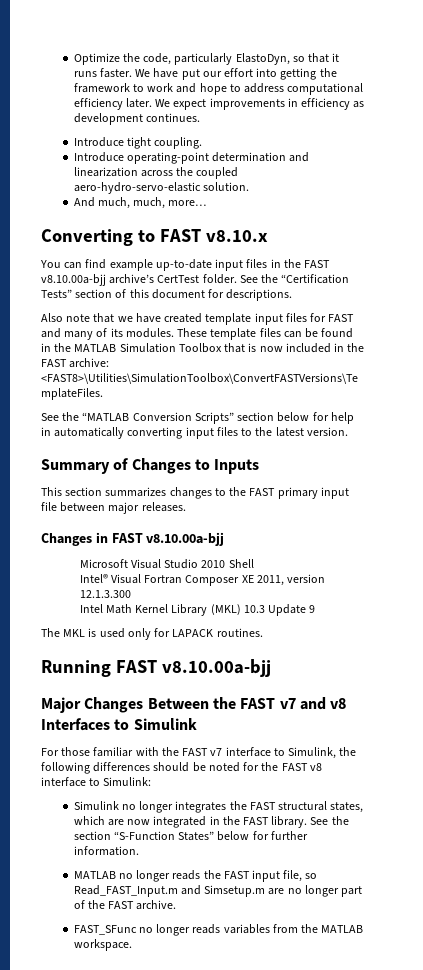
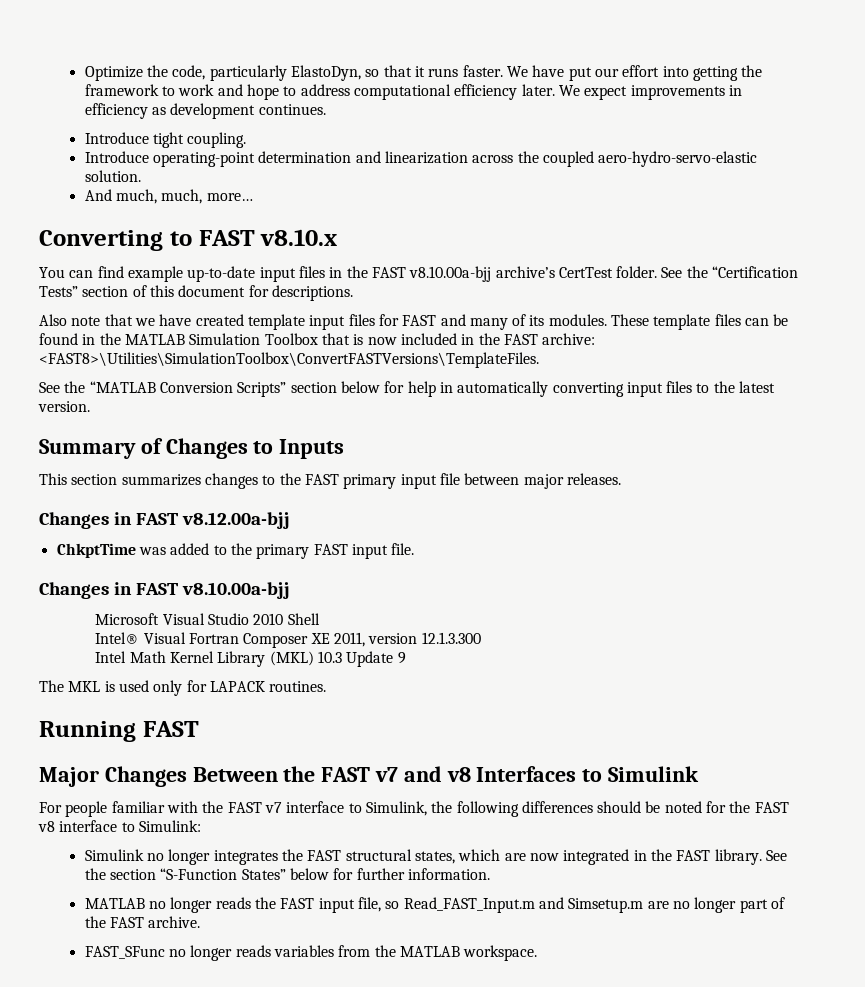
+ Changes in FAST v8.12.00a-bjj
+ ChkptTime was added to the primary FAST input file.
- Running FAST v8.10.00a-bjj
+ Running FAST
- For those familiar with the FAST v7 interface to Simulink, the following differences should be noted for the FAST v8 interface to Simulink:
+ For people familiar with the FAST v7 interface to Simulink, the following differences should be noted for the FAST v8 interface to Simulink:

